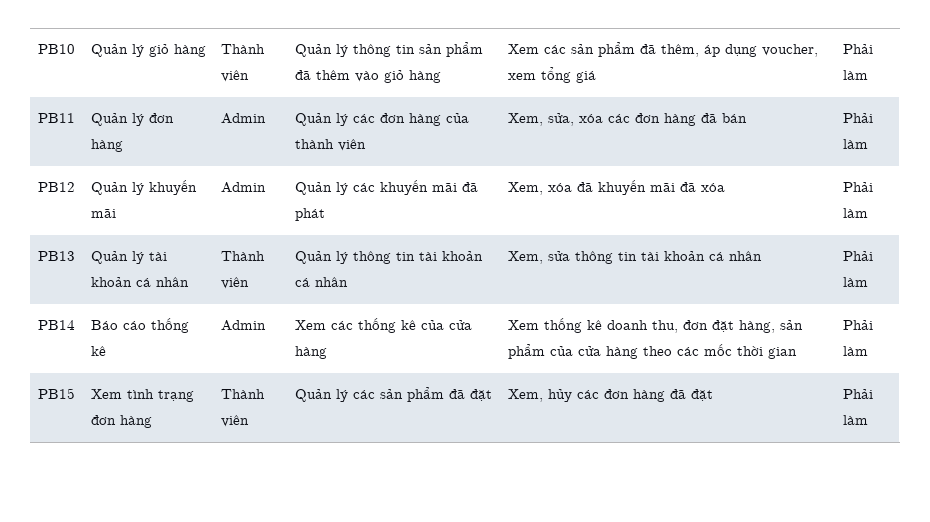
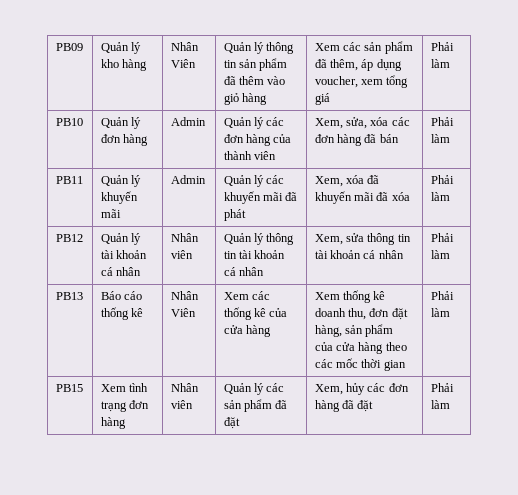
- PB10 | Quản lý giỏ hàng | Thành viên | Quản lý thông tin sản phẩm đã thêm vào giỏ hàng | Xem các sản phẩm đã thêm, áp dụng voucher, xem tổng giá | Phải làm
+ PB09 | Quản lý kho hàng | Nhân Viên | Quản lý thông tin sản phẩm đã thêm vào giỏ hàng | Xem các sản phẩm đã thêm, áp dụng voucher, xem tổng giá | Phải làm
- PB11 | Quản lý đơn hàng | Admin | Quản lý các đơn hàng của thành viên | Xem, sửa, xóa các đơn hàng đã bán | Phải làm
+ PB10 | Quản lý đơn hàng | Admin | Quản lý các đơn hàng của thành viên | Xem, sửa, xóa các đơn hàng đã bán | Phải làm
- PB12 | Quản lý khuyến mãi | Admin | Quản lý các khuyến mãi đã phát | Xem, xóa đã khuyến mãi đã xóa | Phải làm
+ PB11 | Quản lý khuyến mãi | Admin | Quản lý các khuyến mãi đã phát | Xem, xóa đã khuyến mãi đã xóa | Phải làm
- PB13 | Quản lý tài khoản cá nhân | Thành viên | Quản lý thông tin tài khoản cá nhân | Xem, sửa thông tin tài khoản cá nhân | Phải làm
+ PB12 | Quản lý tài khoản cá nhân | Nhân viên | Quản lý thông tin tài khoản cá nhân | Xem, sửa thông tin tài khoản cá nhân | Phải làm
- PB14 | Báo cáo thống kê | Admin | Xem các thống kê của cửa hàng | Xem thống kê doanh thu, đơn đặt hàng, sản phẩm của cửa hàng theo các mốc thời gian | Phải làm
+ PB13 | Báo cáo thống kê | Nhân Viên | Xem các thống kê của cửa hàng | Xem thống kê doanh thu, đơn đặt hàng, sản phẩm của cửa hàng theo các mốc thời gian | Phải làm
- PB15 | Xem tình trạng đơn hàng | Thành viên | Quản lý các sản phẩm đã đặt | Xem, hủy các đơn hàng đã đặt | Phải làm
+ PB15 | Xem tình trạng đơn hàng | Nhân viên | Quản lý các sản phẩm đã đặt | Xem, hủy các đơn hàng đã đặt | Phải làm

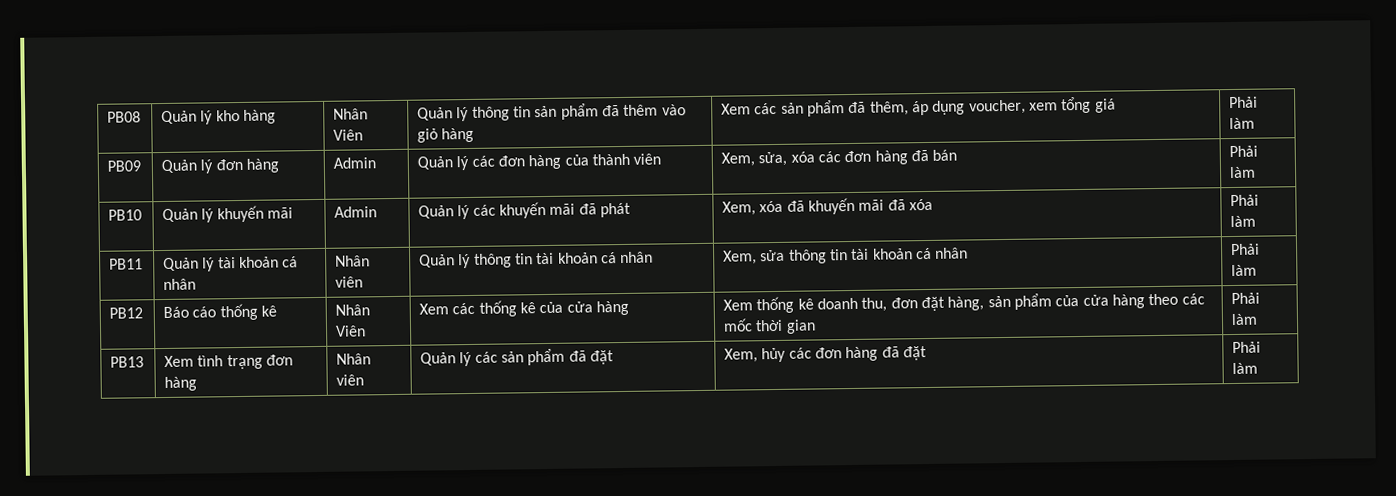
- PB09 | Quản lý kho hàng | Nhân Viên | Quản lý thông tin sản phẩm đã thêm vào giỏ hàng | Xem các sản phẩm đã thêm, áp dụng voucher, xem tổng giá | Phải làm
+ PB08 | Quản lý kho hàng | Nhân Viên | Quản lý thông tin sản phẩm đã thêm vào giỏ hàng | Xem các sản phẩm đã thêm, áp dụng voucher, xem tổng giá | Phải làm
- PB10 | Quản lý đơn hàng | Admin | Quản lý các đơn hàng của thành viên | Xem, sửa, xóa các đơn hàng đã bán | Phải làm
+ PB09 | Quản lý đơn hàng | Admin | Quản lý các đơn hàng của thành viên | Xem, sửa, xóa các đơn hàng đã bán | Phải làm
- PB11 | Quản lý khuyến mãi | Admin | Quản lý các khuyến mãi đã phát | Xem, xóa đã khuyến mãi đã xóa | Phải làm
+ PB10 | Quản lý khuyến mãi | Admin | Quản lý các khuyến mãi đã phát | Xem, xóa đã khuyến mãi đã xóa | Phải làm
- PB12 | Quản lý tài khoản cá nhân | Nhân viên | Quản lý thông tin tài khoản cá nhân | Xem, sửa thông tin tài khoản cá nhân | Phải làm
+ PB11 | Quản lý tài khoản cá nhân | Nhân viên | Quản lý thông tin tài khoản cá nhân | Xem, sửa thông tin tài khoản cá nhân | Phải làm
- PB13 | Báo cáo thống kê | Nhân Viên | Xem các thống kê của cửa hàng | Xem thống kê doanh thu, đơn đặt hàng, sản phẩm của cửa hàng theo các mốc thời gian | Phải làm
+ PB12 | Báo cáo thống kê | Nhân Viên | Xem các thống kê của cửa hàng | Xem thống kê doanh thu, đơn đặt hàng, sản phẩm của cửa hàng theo các mốc thời gian | Phải làm
- PB15 | Xem tình trạng đơn hàng | Nhân viên | Quản lý các sản phẩm đã đặt | Xem, hủy các đơn hàng đã đặt | Phải làm
+ PB13 | Xem tình trạng đơn hàng | Nhân viên | Quản lý các sản phẩm đã đặt | Xem, hủy các đơn hàng đã đặt | Phải làm

